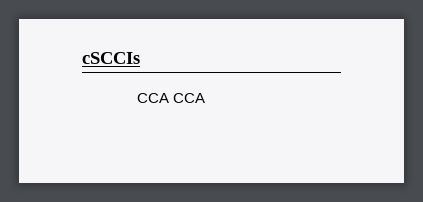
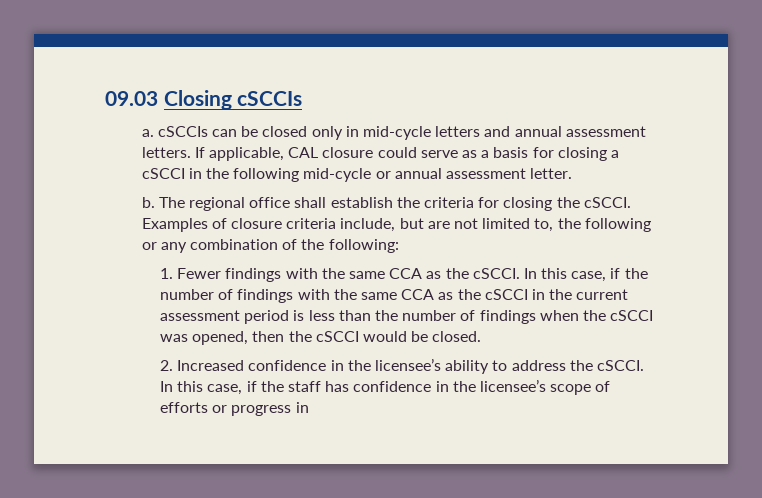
- cSCCIs
+ 09.03 Closing cSCCIs
- CCA CCA
+ a. cSCCIs can be closed only in mid-cycle letters and annual assessment letters. If applicable, CAL closure could serve as a basis for closing a cSCCI in the following mid-cycle or annual assessment letter.
+ b. The regional office shall establish the criteria for closing the cSCCI. Examples of closure criteria include, but are not limited to, the following or any combination of the following:
+ 1. Fewer findings with the same CCA as the cSCCI. In this case, if the number of findings with the same CCA as the cSCCI in the current assessment period is less than the number of findings when the cSCCI was opened, then the cSCCI would be closed.
+ 2. Increased confidence in the licensee’s ability to address the cSCCI. In this case, if the staff has confidence in the licensee’s scope of efforts or progress in

